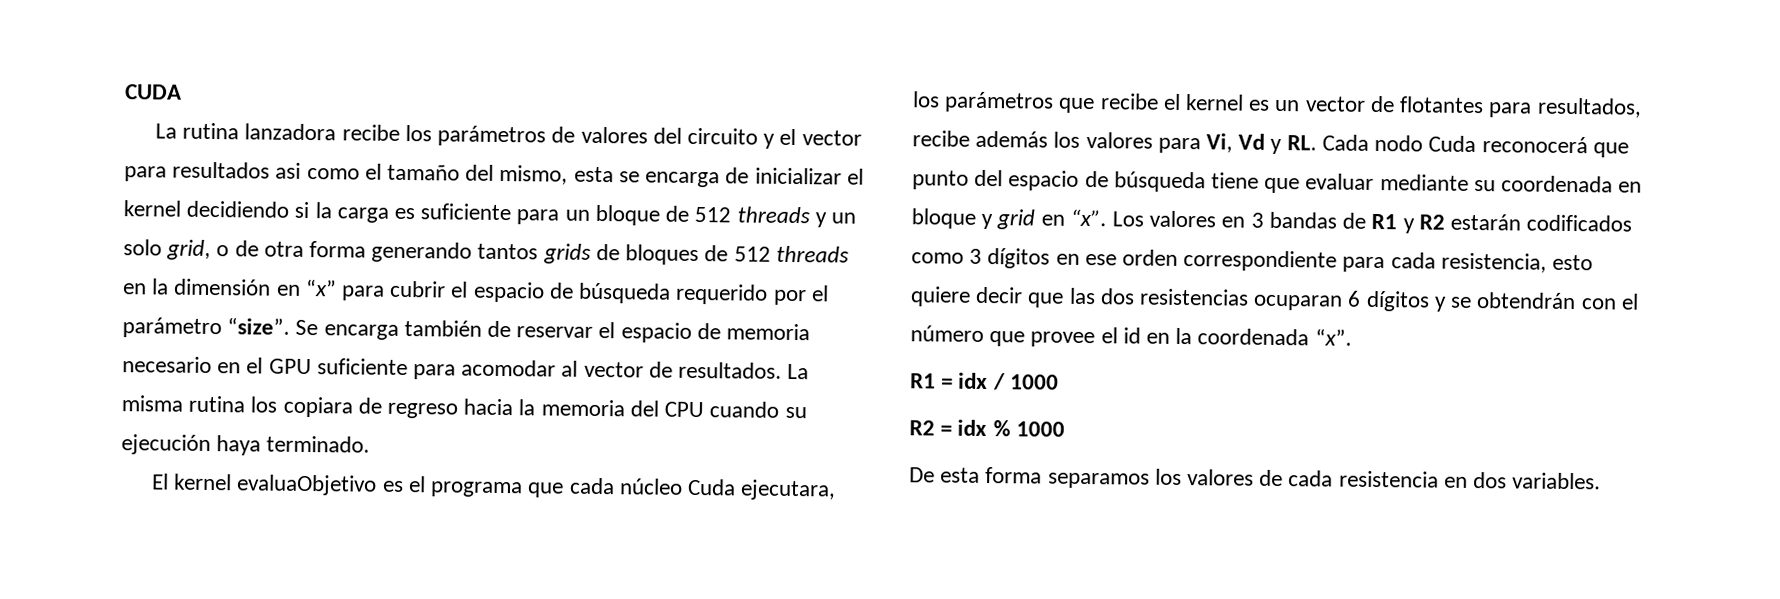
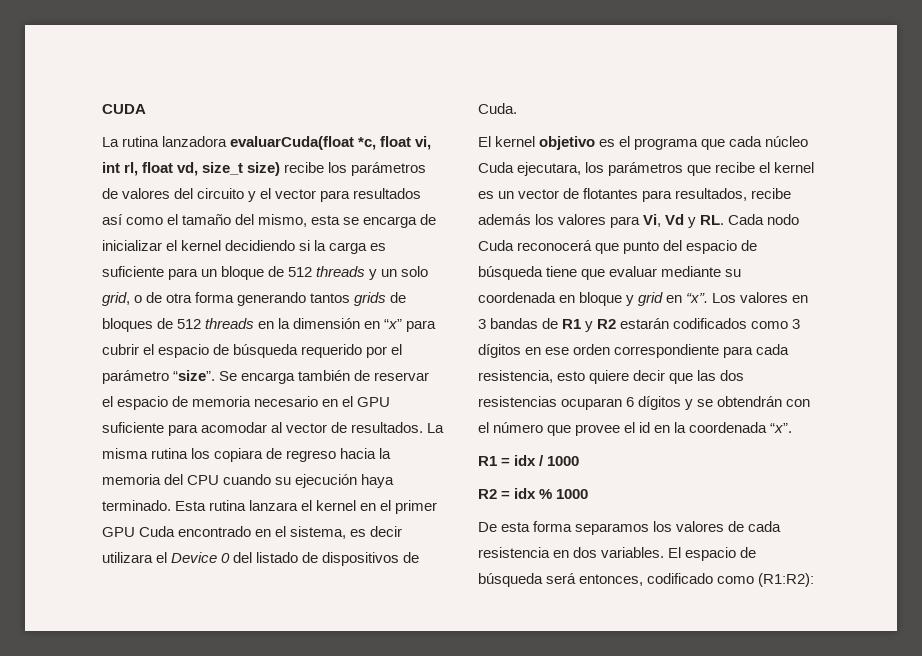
- La rutina lanzadora recibe los parámetros de valores del circuito y el vector para resultados asi como el tamaño del mismo, esta se encarga de inicializar el kernel decidiendo si la carga es suficiente para un bloque de 512 threads y un solo grid, o de otra forma generando tantos grids de bloques de 512 threads en la dimensión en “x” para cubrir el espacio de búsqueda requerido por el parámetro “size”.
+ La rutina lanzadora evaluarCuda(float *c, float vi, int rl, float vd, size_t size) recibe los parámetros de valores del circuito y el vector para resultados así como el tamaño del mismo, esta se encarga de inicializar el kernel decidiendo si la carga es suficiente para un bloque de 512 threads y un solo grid, o de otra forma generando tantos grids de bloques de 512 threads en la dimensión en “x” para cubrir el espacio de búsqueda requerido por el parámetro “size”.
+ Esta rutina lanzara el kernel en el primer GPU Cuda encontrado en el sistema, es decir utilizara el Device 0 del listado de dispositivos de Cuda.
- El kernel evaluaObjetivo es el programa que cada núcleo Cuda ejecutara, los parámetros que recibe el kernel es un vector de flotantes para resultados, recibe además los valores para Vi, Vd y RL. Cada nodo Cuda reconocerá que punto del espacio de búsqueda tiene que evaluar mediante su coordenada en bloque y grid en “x”.
+ El kernel objetivo es el programa que cada núcleo Cuda ejecutara, los parámetros que recibe el kernel es un vector de flotantes para resultados, recibe además los valores para Vi, Vd y RL. Cada nodo Cuda reconocerá que punto del espacio de búsqueda tiene que evaluar mediante su coordenada en bloque y grid en “x”.
+ El espacio de búsqueda será entonces, codificado como (R1:R2):

